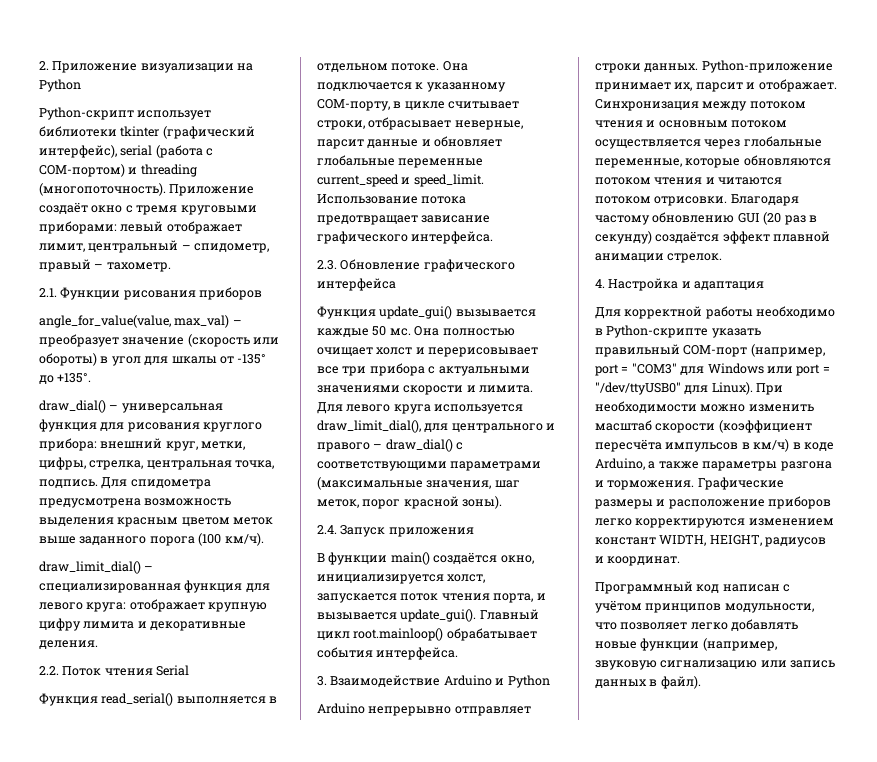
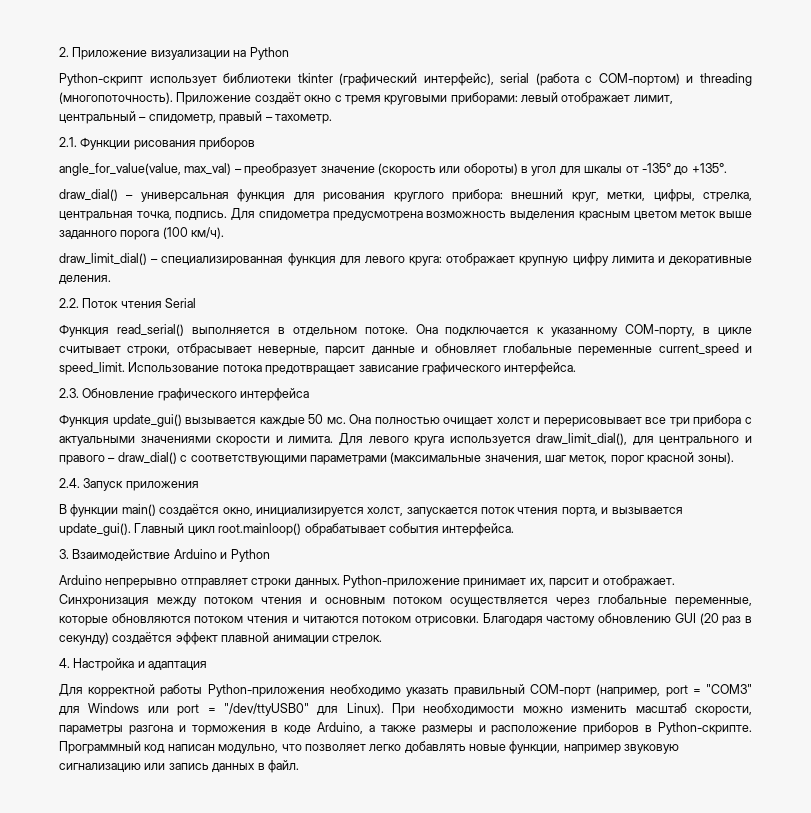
- Для корректной работы необходимо в Python-скрипте указать правильный COM-порт (например, port = "COM3" для Windows или port = "/dev/ttyUSB0" для Linux).
+ Для корректной работы Python-приложения необходимо указать правильный COM-порт (например, port = "COM3" для Windows или port = "/dev/ttyUSB0" для Linux).
- При необходимости можно изменить масштаб скорости (коэффициент пересчёта импульсов в км/ч) в коде Arduino, а также параметры разгона и торможения. Графические размеры и расположение приборов легко корректируются изменением констант WIDTH, HEIGHT, радиусов и координат.
- Программный код написан с учётом принципов модульности, что позволяет легко добавлять новые функции (например, звуковую сигнализацию или запись данных в файл).
+ При необходимости можно изменить масштаб скорости, параметры разгона и торможения в коде Arduino, а также размеры и расположение приборов в Python-скрипте. Программный код написан модульно, что позволяет легко добавлять новые функции, например звуковую сигнализацию или запись данных в файл.

